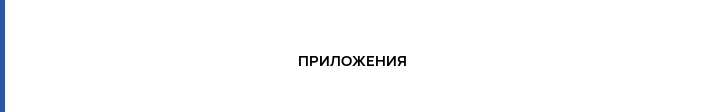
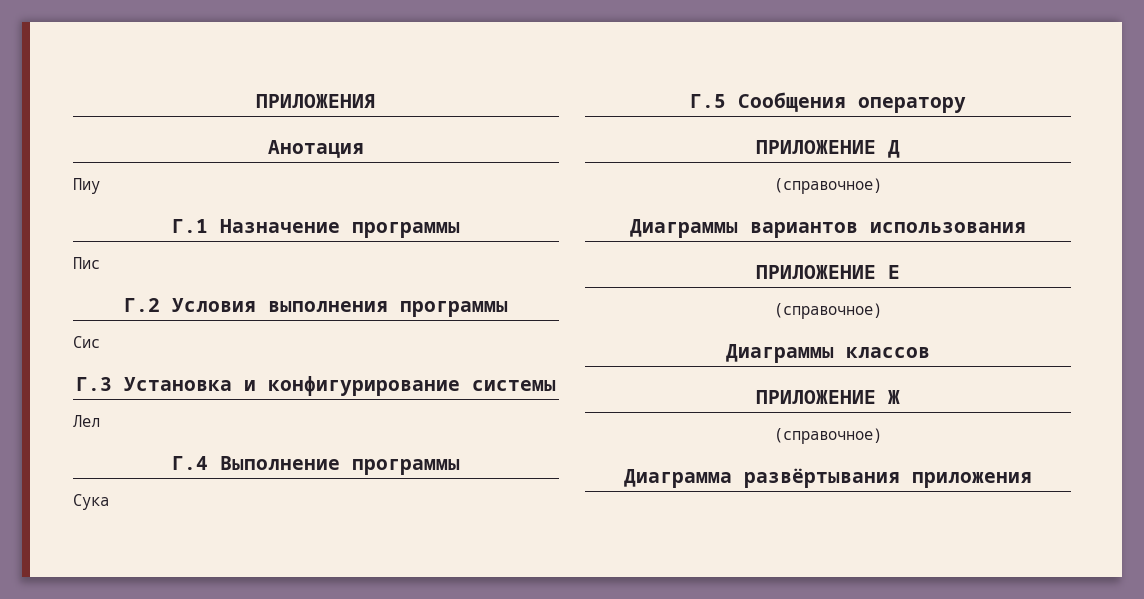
+ Анотация
+ Пиу
+ Г.1 Назначение программы
+ Пис
+ Г.2 Условия выполнения программы
+ Сис
+ Г.3 Установка и конфигурирование системы
+ Лел
+ Г.4 Выполнение программы
+ Сука
+ Г.5 Сообщения оператору
+ ПРИЛОЖЕНИЕ Д
+ (справочное)
+ Диаграммы вариантов использования
+ ПРИЛОЖЕНИЕ Е
+ (справочное)
+ Диаграммы классов
+ ПРИЛОЖЕНИЕ Ж
+ (справочное)
+ Диаграмма развёртывания приложения

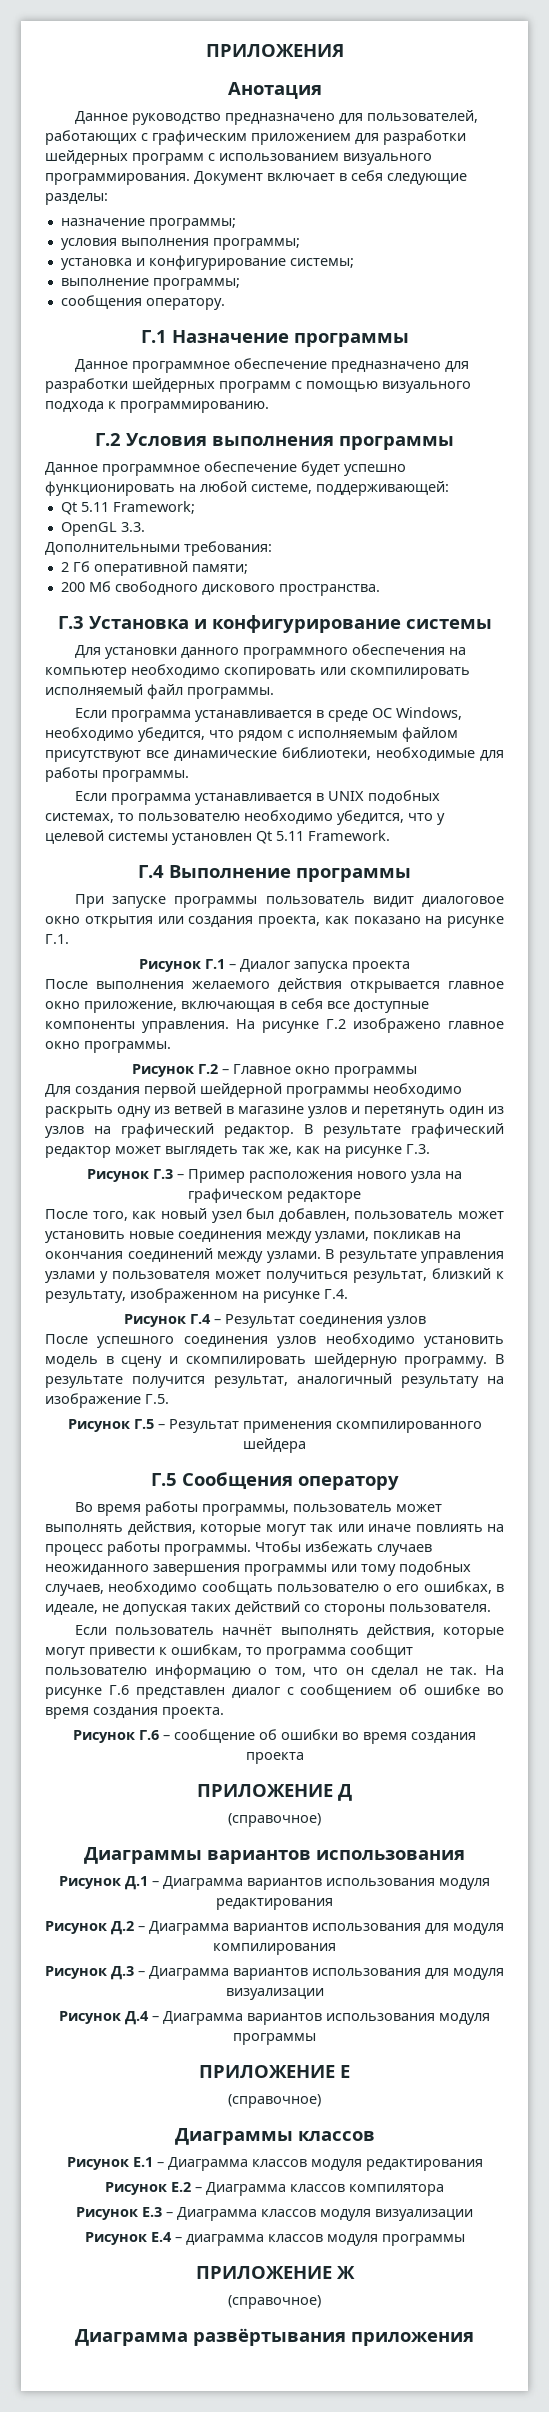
- Пиу
+ Данное руководство предназначено для пользователей, работающих с графическим приложением для разработки шейдерных программ с использованием визуального программирования. Документ включает в себя следующие разделы:
+ назначение программы;
+ условия выполнения программы;
+ установка и конфигурирование системы;
+ выполнение программы;
+ сообщения оператору.
  Г.1 Назначение программы
- Пис
+ Данное программное обеспечение предназначено для разработки шейдерных программ с помощью визуального подхода к программированию.
  Г.2 Условия выполнения программы
- Сис
+ Данное программное обеспечение будет успешно функционировать на любой системе, поддерживающей:
+ Qt 5.11 Framework;
+ OpenGL 3.3.
+ Дополнительными требования:
+ 2 Гб оперативной памяти;
+ 200 Мб свободного дискового пространства.
- Лел
+ Для установки данного программного обеспечения на компьютер необходимо скопировать или скомпилировать исполняемый файл программы.
+ Если программа устанавливается в среде ОС Windows, необходимо убедится, что рядом с исполняемым файлом присутствуют все динамические библиотеки, необходимые для работы программы.
+ Если программа устанавливается в UNIX подобных системах, то пользователю необходимо убедится, что у целевой системы установлен Qt 5.11 Framework.
  Г.4 Выполнение программы
- Сука
+ При запуске программы пользователь видит диалоговое окно открытия или создания проекта, как показано на рисунке Г.1.
+ Рисунок Г.1 – Диалог запуска проекта
+ После выполнения желаемого действия открывается главное окно приложение, включающая в себя все доступные компоненты управления. На рисунке Г.2 изображено главное окно программы.
+ Рисунок Г.2 – Главное окно программы
+ Для создания первой шейдерной программы необходимо раскрыть одну из ветвей в магазине узлов и перетянуть один из узлов на графический редактор. В результате графический редактор может выглядеть так же, как на рисунке Г.3.
+ Рисунок Г.3 – Пример расположения нового узла на графическом редакторе
+ После того, как новый узел был добавлен, пользователь может установить новые соединения между узлами, покликав на окончания соединений между узлами. В результате управления узлами у пользователя может получиться результат, близкий к результату, изображенном на рисунке Г.4.
+ Рисунок Г.4 – Результат соединения узлов
+ После успешного соединения узлов необходимо установить модель в сцену и скомпилировать шейдерную программу. В результате получится результат, аналогичный результату на изображение Г.5.
+ Рисунок Г.5 – Результат применения скомпилированного шейдера
  Г.5 Сообщения оператору
+ Во время работы программы, пользователь может выполнять действия, которые могут так или иначе повлиять на процесс работы программы. Чтобы избежать случаев неожиданного завершения программы или тому подобных случаев, необходимо сообщать пользователю о его ошибках, в идеале, не допуская таких действий со стороны пользователя.
+ Если пользователь начнёт выполнять действия, которые могут привести к ошибкам, то программа сообщит пользователю информацию о том, что он сделал не так. На рисунке Г.6 представлен диалог с сообщением об ошибке во время создания проекта.
+ Рисунок Г.6 – сообщение об ошибки во время создания проекта
+ Рисунок Д.1 – Диаграмма вариантов использования модуля редактирования
+ Рисунок Д.2 – Диаграмма вариантов использования для модуля компилирования
+ Рисунок Д.3 – Диаграмма вариантов использования для модуля визуализации
+ Рисунок Д.4 – Диаграмма вариантов использования модуля программы
+ Рисунок Е.1 – Диаграмма классов модуля редактирования
+ Рисунок Е.2 – Диаграмма классов компилятора
+ Рисунок Е.3 – Диаграмма классов модуля визуализации
+ Рисунок Е.4 – диаграмма классов модуля программы

